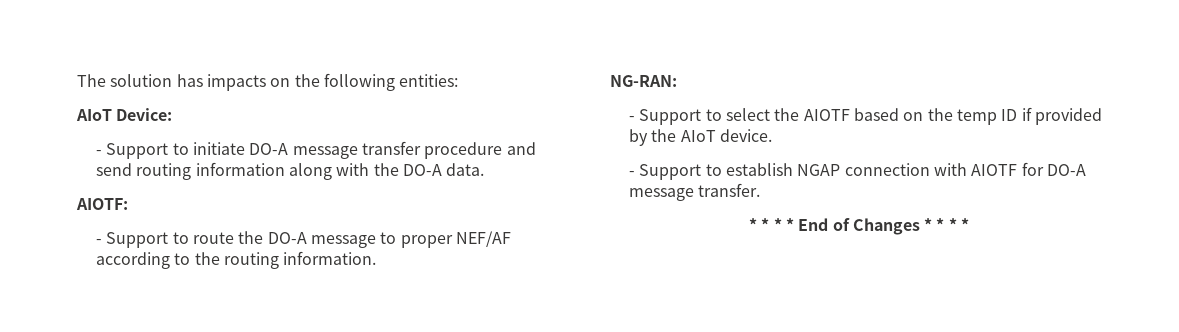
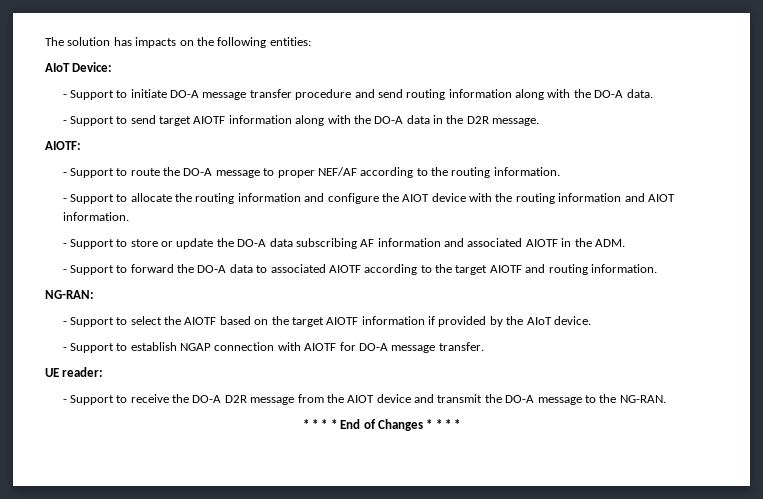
+ - Support to send target AIOTF information along with the DO-A data in the D2R message.
+ - Support to allocate the routing information and configure the AIOT device with the routing information and AIOT information.
+ - Support to store or update the DO-A data subscribing AF information and associated AIOTF in the ADM.
+ - Support to forward the DO-A data to associated AIOTF according to the target AIOTF and routing information.
- - Support to select the AIOTF based on the temp ID if provided by the AIoT device.
+ - Support to select the AIOTF based on the target AIOTF information if provided by the AIoT device.
+ UE reader:
+ - Support to receive the DO-A D2R message from the AIOT device and transmit the DO-A message to the NG-RAN.

